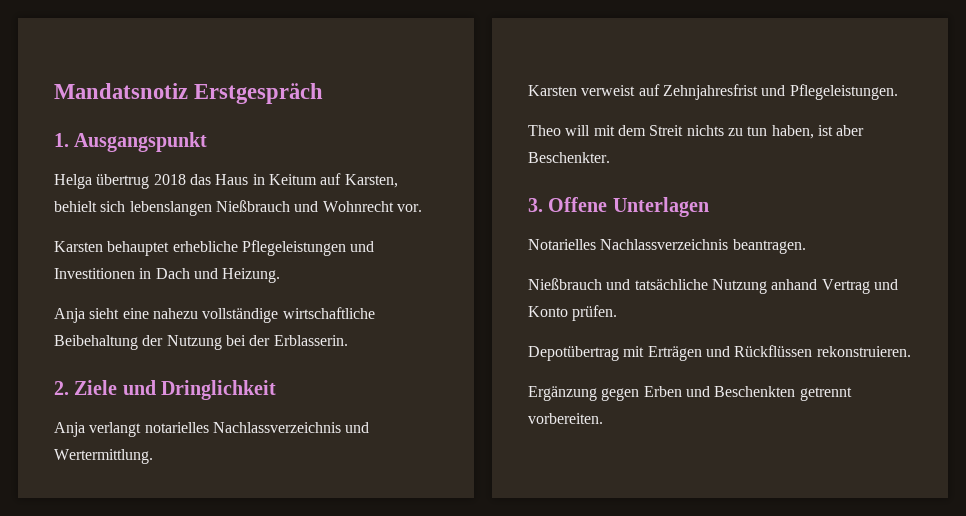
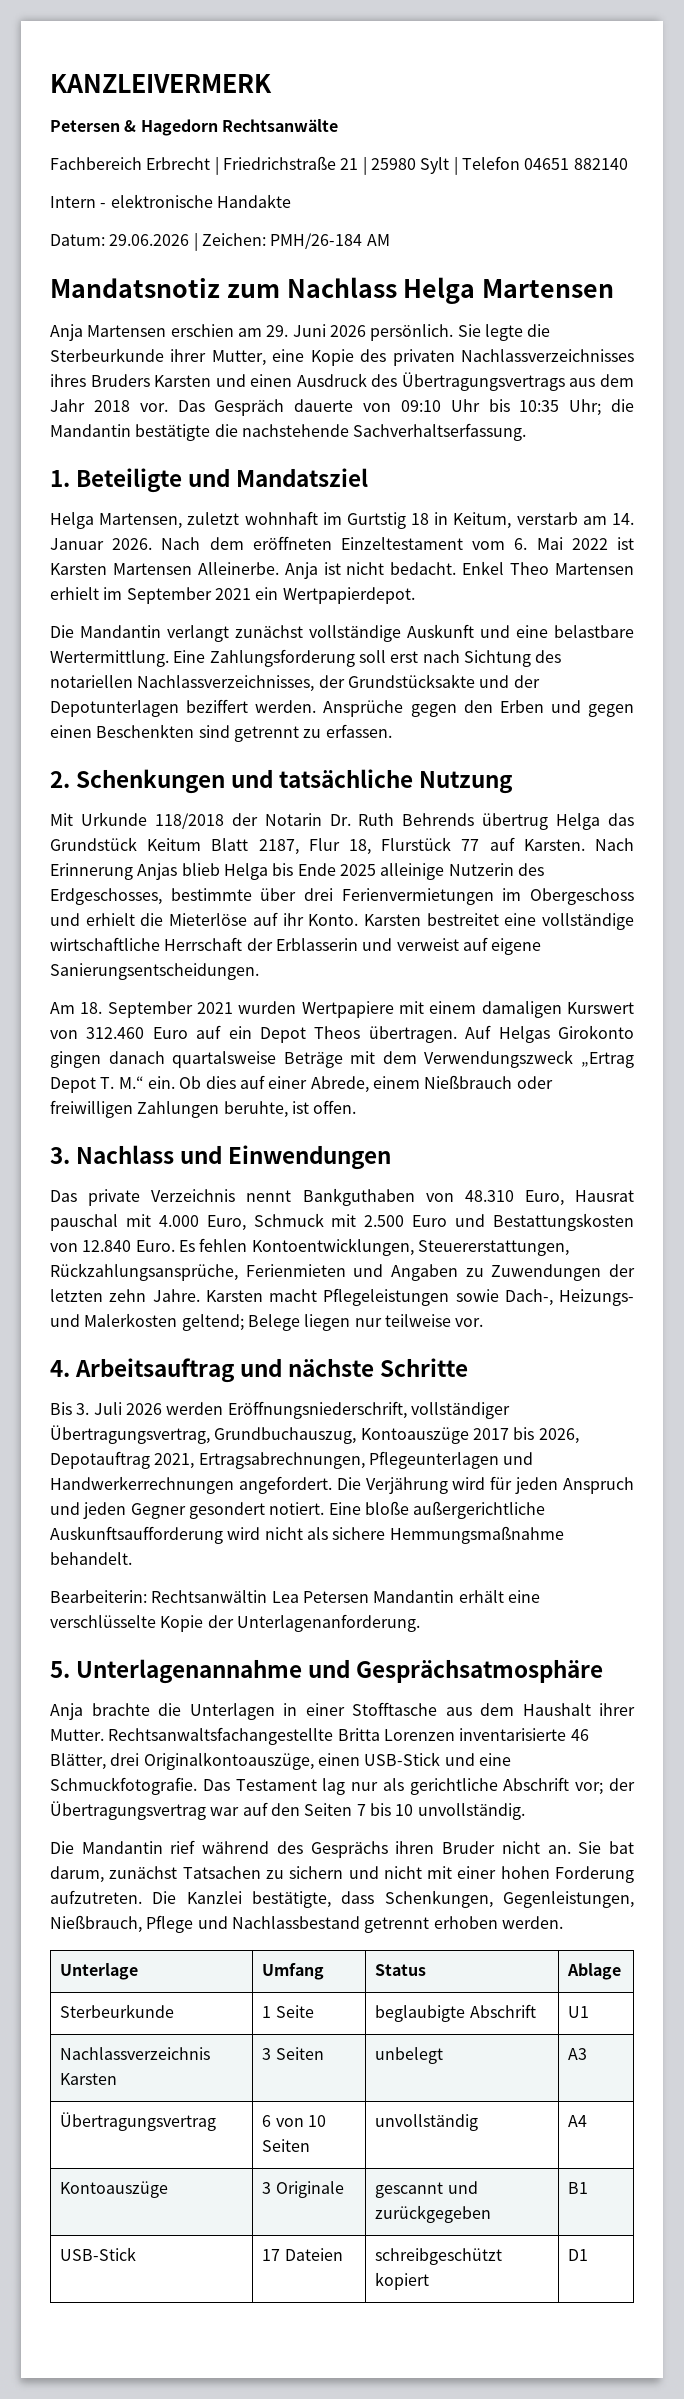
- Mandatsnotiz Erstgespräch
- 1. Ausgangspunkt
- Helga übertrug 2018 das Haus in Keitum auf Karsten, behielt sich lebenslangen Nießbrauch und Wohnrecht vor.
- Karsten behauptet erhebliche Pflegeleistungen und Investitionen in Dach und Heizung.
- Anja sieht eine nahezu vollständige wirtschaftliche Beibehaltung der Nutzung bei der Erblasserin.
- 2. Ziele und Dringlichkeit
- Anja verlangt notarielles Nachlassverzeichnis und Wertermittlung.
- Karsten verweist auf Zehnjahresfrist und Pflegeleistungen.
- Theo will mit dem Streit nichts zu tun haben, ist aber Beschenkter.
- 3. Offene Unterlagen
- Notarielles Nachlassverzeichnis beantragen.
- Nießbrauch und tatsächliche Nutzung anhand Vertrag und Konto prüfen.
- Depotübertrag mit Erträgen und Rückflüssen rekonstruieren.
- Ergänzung gegen Erben und Beschenkten getrennt vorbereiten.
+ KANZLEIVERMERK
+ Petersen & Hagedorn Rechtsanwälte
+ Fachbereich Erbrecht | Friedrichstraße 21 | 25980 Sylt | Telefon 04651 882140
+ Intern - elektronische Handakte
+ Datum: 29.06.2026 | Zeichen: PMH/26-184 AM
+ Mandatsnotiz zum Nachlass Helga Martensen
+ Anja Martensen erschien am 29. Juni 2026 persönlich. Sie legte die Sterbeurkunde ihrer Mutter, eine Kopie des privaten Nachlassverzeichnisses ihres Bruders Karsten und einen Ausdruck des Übertragungsvertrags aus dem Jahr 2018 vor. Das Gespräch dauerte von 09:10 Uhr bis 10:35 Uhr; die Mandantin bestätigte die nachstehende Sachverhaltserfassung.
+ 1. Beteiligte und Mandatsziel
+ Helga Martensen, zuletzt wohnhaft im Gurtstig 18 in Keitum, verstarb am 14. Januar 2026. Nach dem eröffneten Einzeltestament vom 6. Mai 2022 ist Karsten Martensen Alleinerbe. Anja ist nicht bedacht. Enkel Theo Martensen erhielt im September 2021 ein Wertpapierdepot.
+ Die Mandantin verlangt zunächst vollständige Auskunft und eine belastbare Wertermittlung. Eine Zahlungsforderung soll erst nach Sichtung des notariellen Nachlassverzeichnisses, der Grundstücksakte und der Depotunterlagen beziffert werden. Ansprüche gegen den Erben und gegen einen Beschenkten sind getrennt zu erfassen.
+ 2. Schenkungen und tatsächliche Nutzung
+ Mit Urkunde 118/2018 der Notarin Dr. Ruth Behrends übertrug Helga das Grundstück Keitum Blatt 2187, Flur 18, Flurstück 77 auf Karsten. Nach Erinnerung Anjas blieb Helga bis Ende 2025 alleinige Nutzerin des Erdgeschosses, bestimmte über drei Ferienvermietungen im Obergeschoss und erhielt die Mieterlöse auf ihr Konto. Karsten bestreitet eine vollständige wirtschaftliche Herrschaft der Erblasserin und verweist auf eigene Sanierungsentscheidungen.
+ Am 18. September 2021 wurden Wertpapiere mit einem damaligen Kurswert von 312.460 Euro auf ein Depot Theos übertragen. Auf Helgas Girokonto gingen danach quartalsweise Beträge mit dem Verwendungszweck „Ertrag Depot T. M.“ ein. Ob dies auf einer Abrede, einem Nießbrauch oder freiwilligen Zahlungen beruhte, ist offen.
+ 3. Nachlass und Einwendungen
+ Das private Verzeichnis nennt Bankguthaben von 48.310 Euro, Hausrat pauschal mit 4.000 Euro, Schmuck mit 2.500 Euro und Bestattungskosten von 12.840 Euro. Es fehlen Kontoentwicklungen, Steuererstattungen, Rückzahlungsansprüche, Ferienmieten und Angaben zu Zuwendungen der letzten zehn Jahre. Karsten macht Pflegeleistungen sowie Dach-, Heizungs- und Malerkosten geltend; Belege liegen nur teilweise vor.
+ 4. Arbeitsauftrag und nächste Schritte
+ Bis 3. Juli 2026 werden Eröffnungsniederschrift, vollständiger Übertragungsvertrag, Grundbuchauszug, Kontoauszüge 2017 bis 2026, Depotauftrag 2021, Ertragsabrechnungen, Pflegeunterlagen und Handwerkerrechnungen angefordert. Die Verjährung wird für jeden Anspruch und jeden Gegner gesondert notiert. Eine bloße außergerichtliche Auskunftsaufforderung wird nicht als sichere Hemmungsmaßnahme behandelt.
+ Bearbeiterin: Rechtsanwältin Lea Petersen Mandantin erhält eine verschlüsselte Kopie der Unterlagenanforderung.
+ 5. Unterlagenannahme und Gesprächsatmosphäre
+ Anja brachte die Unterlagen in einer Stofftasche aus dem Haushalt ihrer Mutter. Rechtsanwaltsfachangestellte Britta Lorenzen inventarisierte 46 Blätter, drei Originalkontoauszüge, einen USB-Stick und eine Schmuckfotografie. Das Testament lag nur als gerichtliche Abschrift vor; der Übertragungsvertrag war auf den Seiten 7 bis 10 unvollständig.
+ Die Mandantin rief während des Gesprächs ihren Bruder nicht an. Sie bat darum, zunächst Tatsachen zu sichern und nicht mit einer hohen Forderung aufzutreten. Die Kanzlei bestätigte, dass Schenkungen, Gegenleistungen, Nießbrauch, Pflege und Nachlassbestand getrennt erhoben werden.
+ Unterlage | Umfang | Status | Ablage
+ Sterbeurkunde | 1 Seite | beglaubigte Abschrift | U1
+ Nachlassverzeichnis Karsten | 3 Seiten | unbelegt | A3
+ Übertragungsvertrag | 6 von 10 Seiten | unvollständig | A4
+ Kontoauszüge | 3 Originale | gescannt und zurückgegeben | B1
+ USB-Stick | 17 Dateien | schreibgeschützt kopiert | D1

